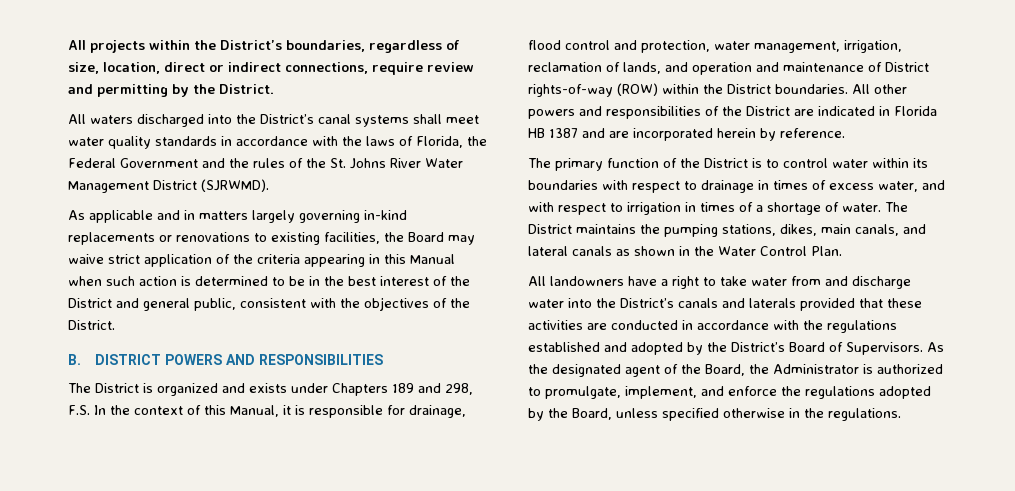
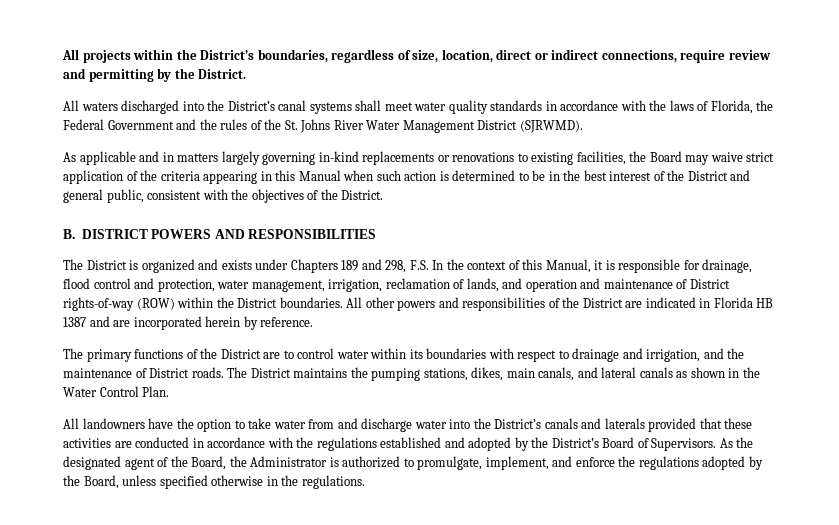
- The primary function of the District is to control water within its boundaries with respect to drainage in times of excess water, and with respect to irrigation in times of a shortage of water.
+ The primary functions of the District are to control water within its boundaries with respect to drainage and irrigation, and the maintenance of District roads.
- All landowners have a right to take water from and discharge water into the District’s canals and laterals provided that these activities are conducted in accordance with the regulations established and adopted by the District’s Board of Supervisors.
+ All landowners have the option to take water from and discharge water into the District’s canals and laterals provided that these activities are conducted in accordance with the regulations established and adopted by the District’s Board of Supervisors.

